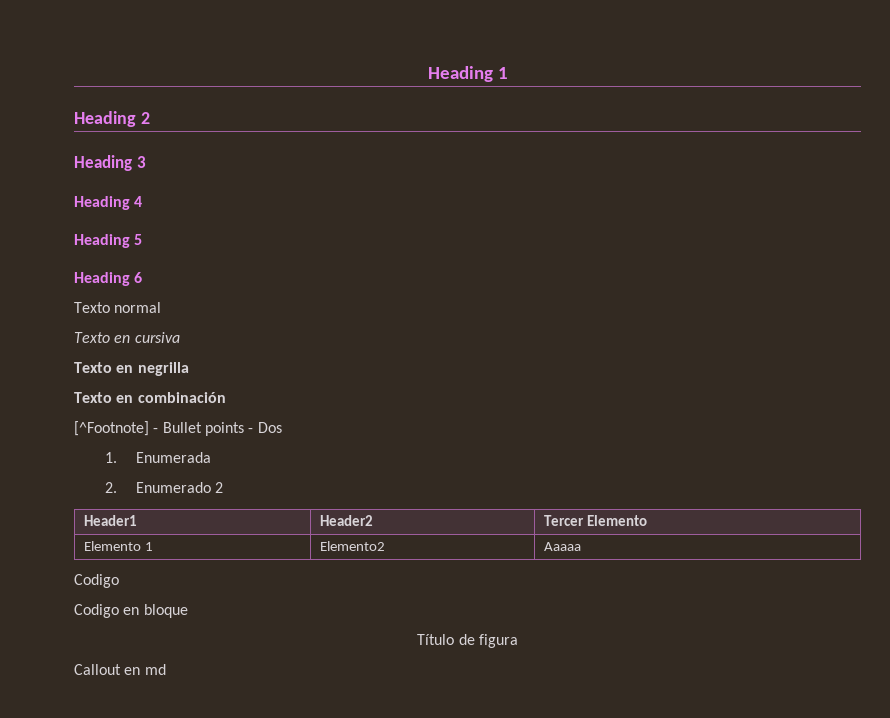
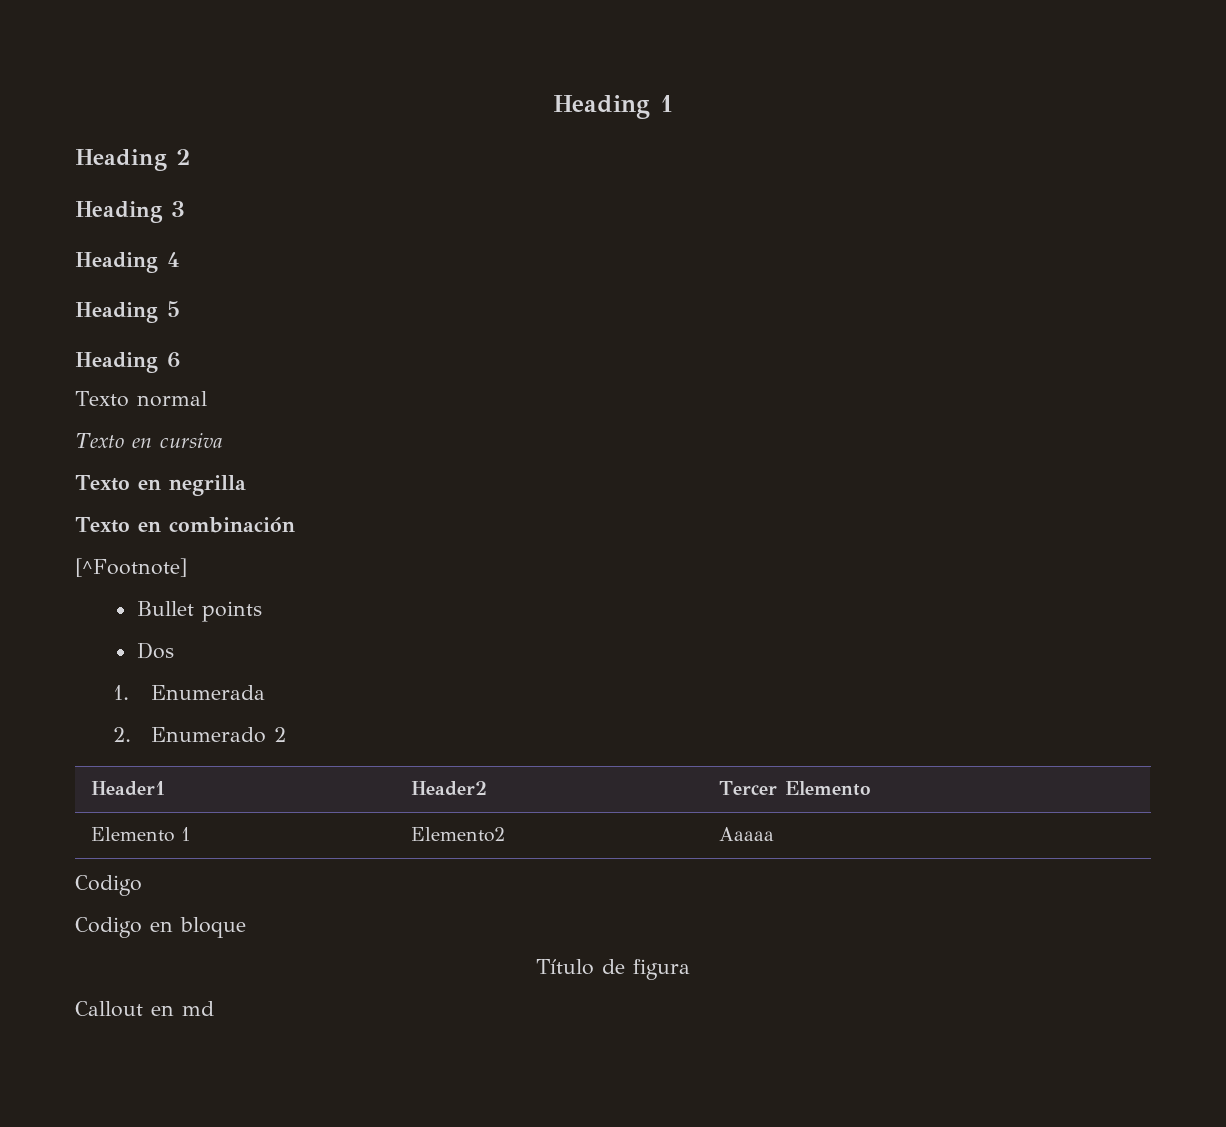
- [^Footnote] - Bullet points - Dos
+ [^Footnote]
+ Bullet points
+ Dos

